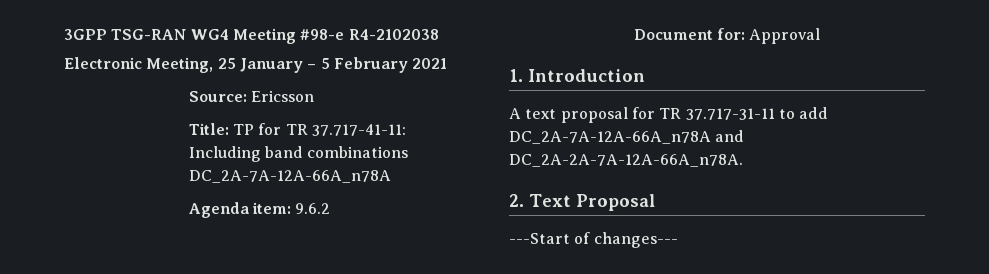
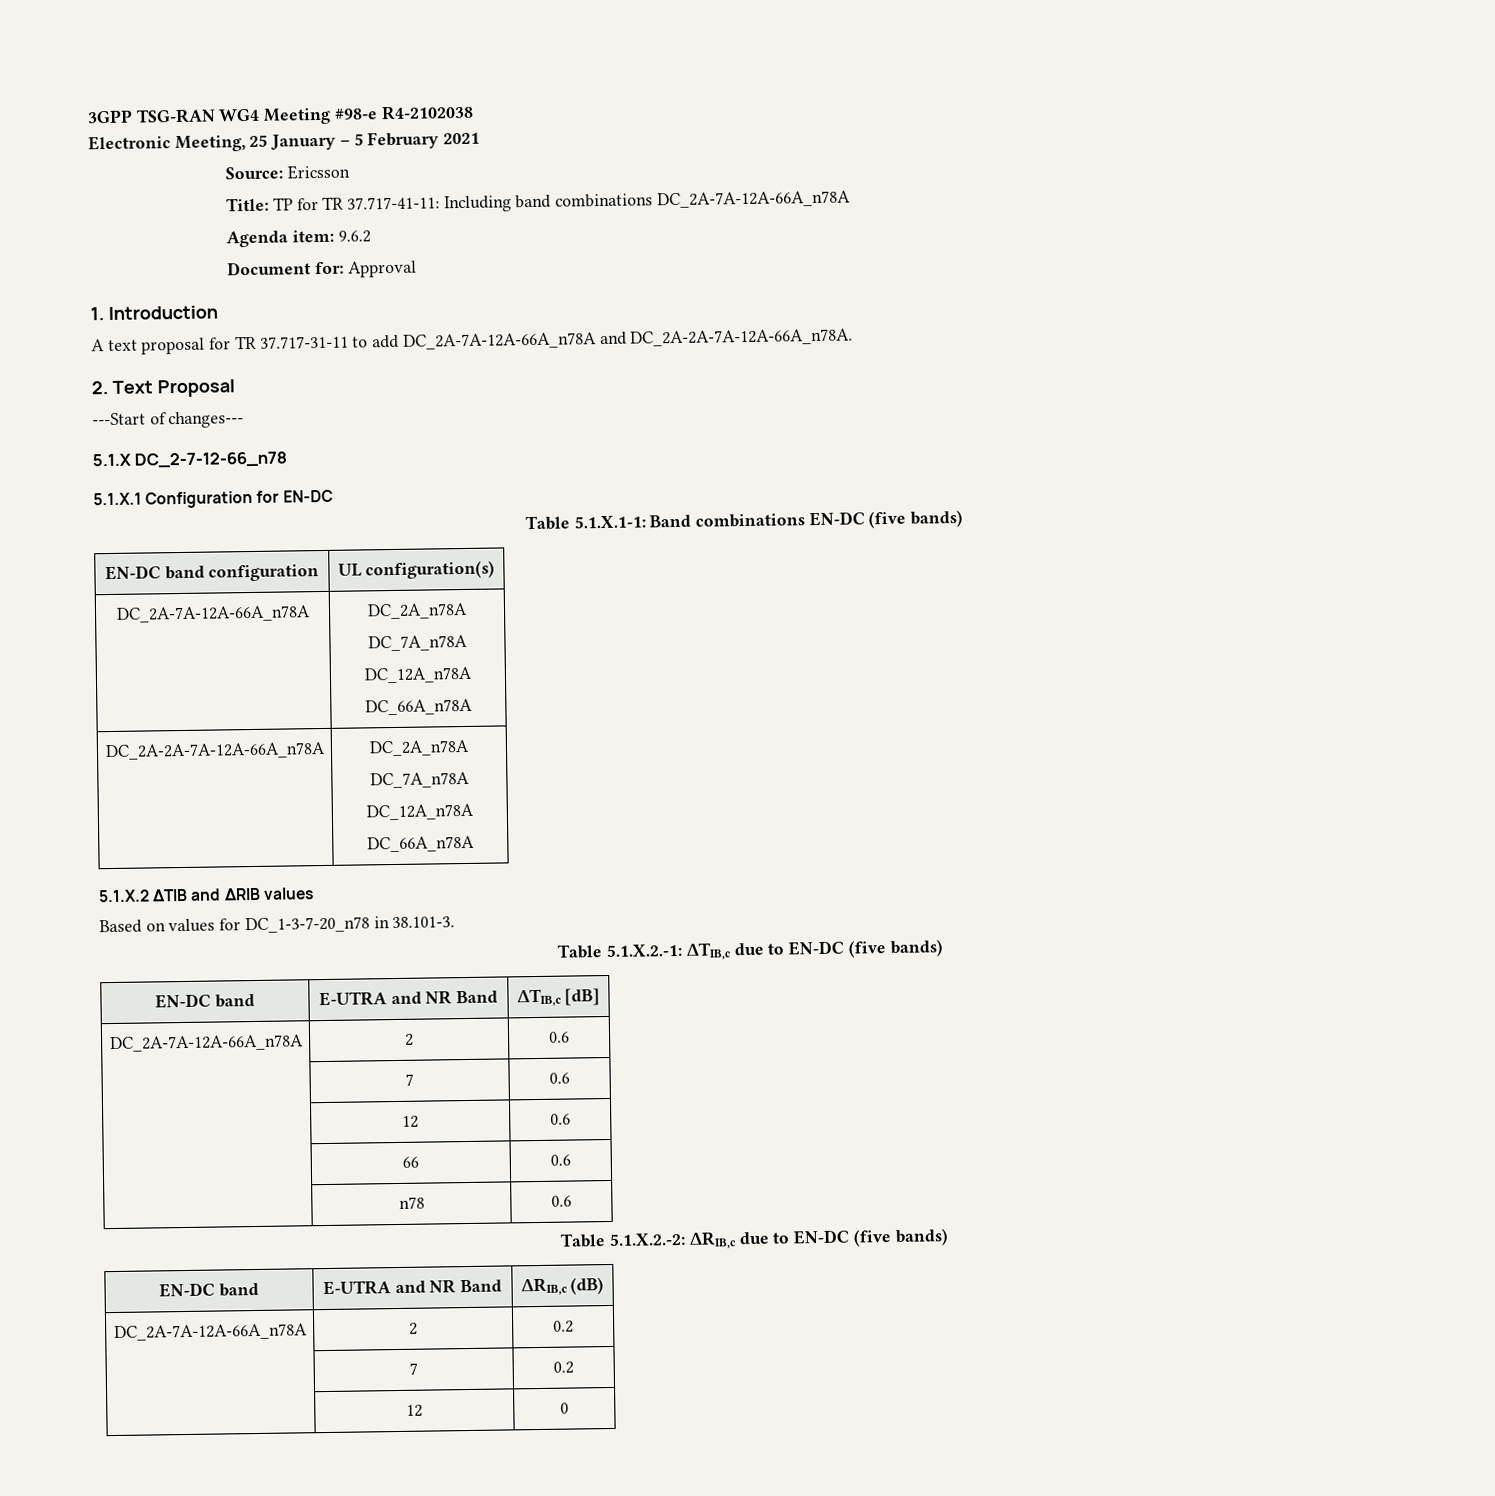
+ 5.1.X DC_2-7-12-66_n78
+ 5.1.X.1 Configuration for EN-DC
+ Table 5.1.X.1-1: Band combinations EN-DC (five bands)
+ EN-DC band configuration | UL configuration(s)
+ DC_2A-7A-12A-66A_n78A | DC_2A_n78A
+ DC_7A_n78A
+ DC_12A_n78A
+ DC_66A_n78A
+ DC_2A-2A-7A-12A-66A_n78A | DC_2A_n78A
+ DC_7A_n78A
+ DC_12A_n78A
+ DC_66A_n78A
+ 5.1.X.2 ∆TIB and ∆RIB values
+ Based on values for DC_1-3-7-20_n78 in 38.101-3.
+ Table 5.1.X.2.-1: ΔTIB,c due to EN-DC (five bands)
+ EN-DC band | E-UTRA and NR Band | ΔTIB,c [dB]
+ DC_2A-7A-12A-66A_n78A | 2 | 0.6
+ | 7 | 0.6
+ | 12 | 0.6
+ | 66 | 0.6
+ | n78 | 0.6
+ Table 5.1.X.2.-2: ΔRIB,c due to EN-DC (five bands)
+ EN-DC band | E-UTRA and NR Band | ΔRIB,c (dB)
+ DC_2A-7A-12A-66A_n78A | 2 | 0.2
+ | 7 | 0.2
+ | 12 | 0

